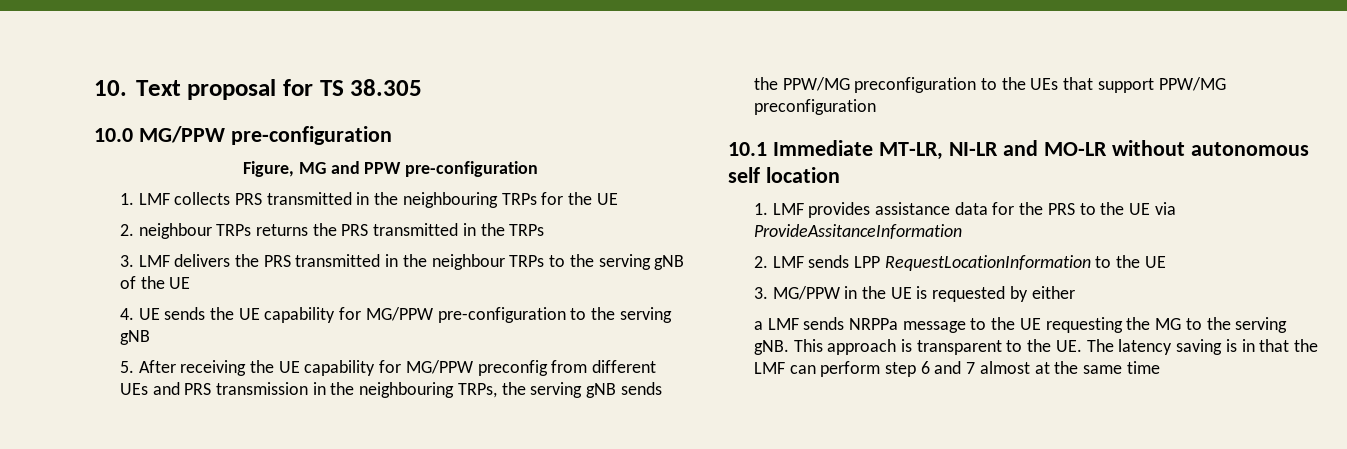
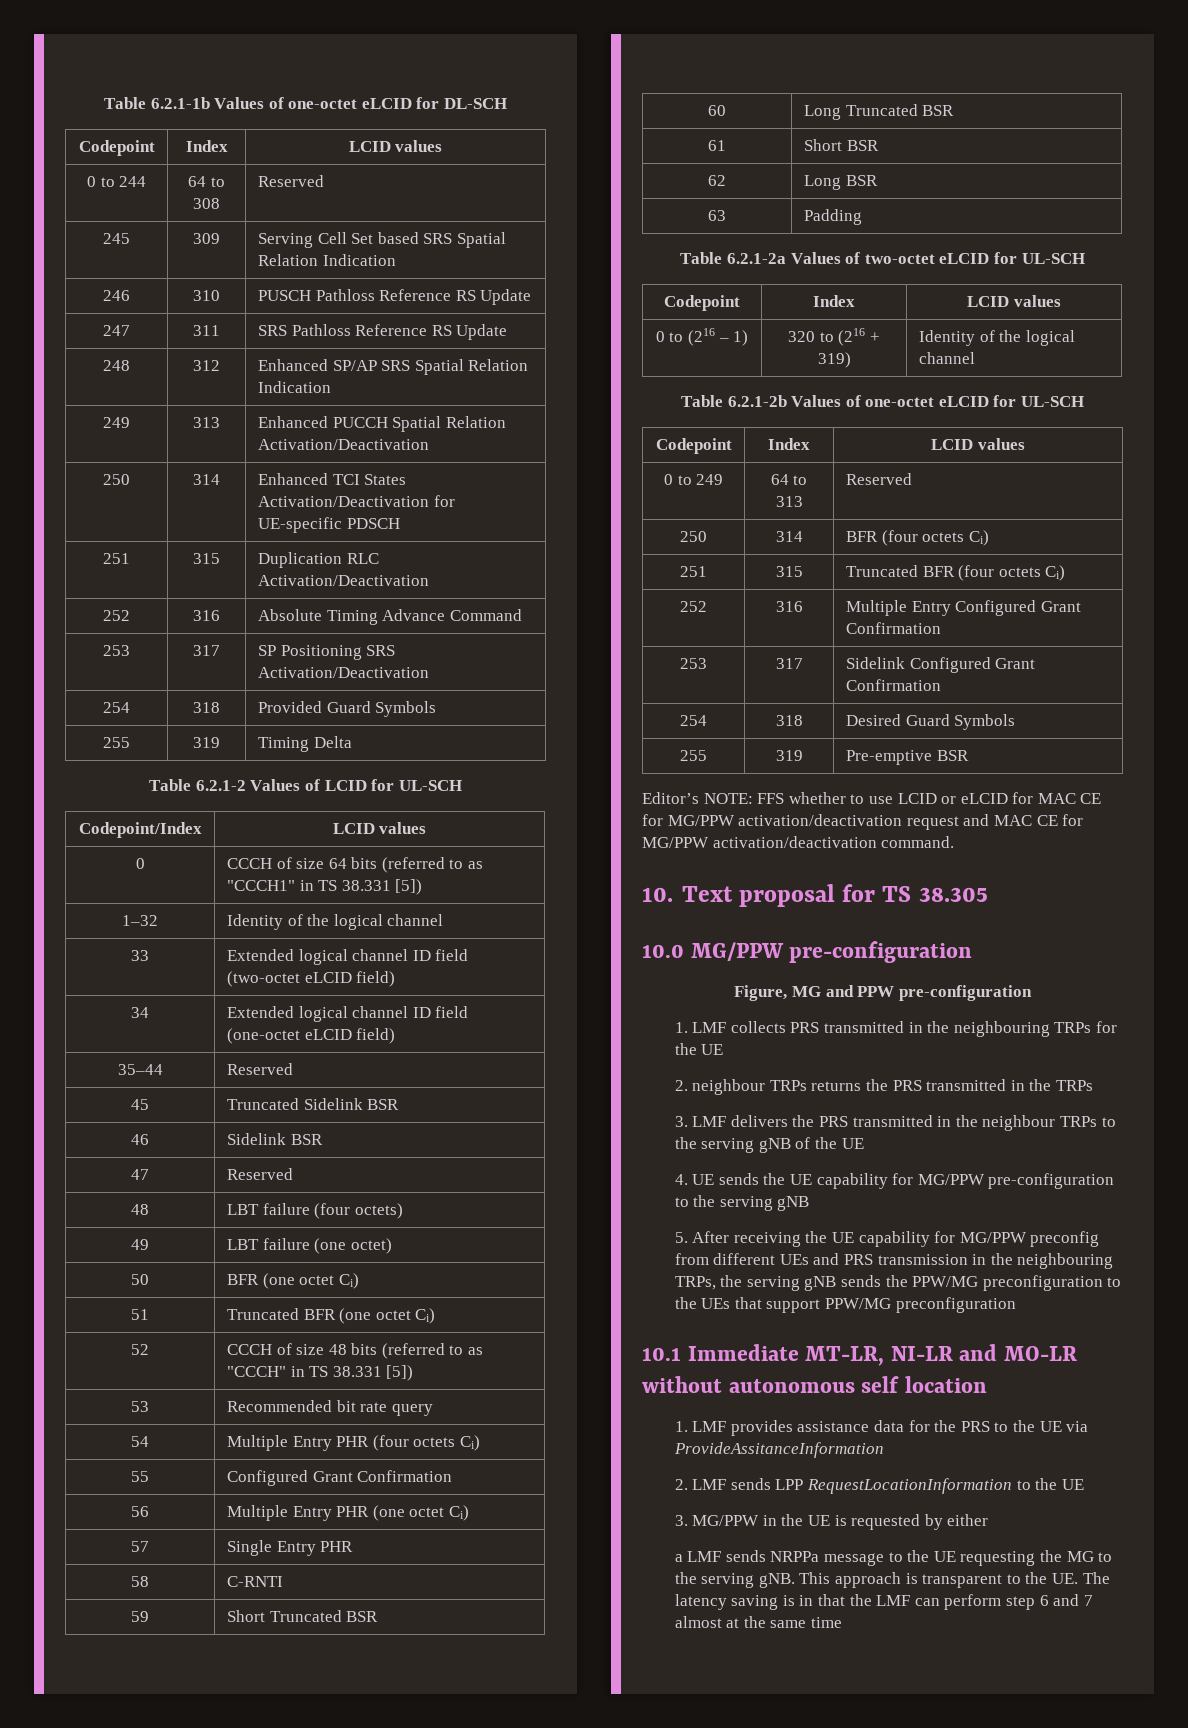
+ Table 6.2.1-1b Values of one-octet eLCID for DL-SCH
+ Codepoint | Index | LCID values
+ 0 to 244 | 64 to 308 | Reserved
+ 245 | 309 | Serving Cell Set based SRS Spatial Relation Indication
+ 246 | 310 | PUSCH Pathloss Reference RS Update
+ 247 | 311 | SRS Pathloss Reference RS Update
+ 248 | 312 | Enhanced SP/AP SRS Spatial Relation Indication
+ 249 | 313 | Enhanced PUCCH Spatial Relation Activation/Deactivation
+ 250 | 314 | Enhanced TCI States Activation/Deactivation for UE-specific PDSCH
+ 251 | 315 | Duplication RLC Activation/Deactivation
+ 252 | 316 | Absolute Timing Advance Command
+ 253 | 317 | SP Positioning SRS Activation/Deactivation
+ 254 | 318 | Provided Guard Symbols
+ 255 | 319 | Timing Delta
+ Table 6.2.1-2 Values of LCID for UL-SCH
+ Codepoint/Index | LCID values
+ 0 | CCCH of size 64 bits (referred to as "CCCH1" in TS 38.331 [5])
+ 1–32 | Identity of the logical channel
+ 33 | Extended logical channel ID field (two-octet eLCID field)
+ 34 | Extended logical channel ID field (one-octet eLCID field)
+ 35–44 | Reserved
+ 45 | Truncated Sidelink BSR
+ 46 | Sidelink BSR
+ 47 | Reserved
+ 48 | LBT failure (four octets)
+ 49 | LBT failure (one octet)
+ 50 | BFR (one octet Ci)
+ 51 | Truncated BFR (one octet Ci)
+ 52 | CCCH of size 48 bits (referred to as "CCCH" in TS 38.331 [5])
+ 53 | Recommended bit rate query
+ 54 | Multiple Entry PHR (four octets Ci)
+ 55 | Configured Grant Confirmation
+ 56 | Multiple Entry PHR (one octet Ci)
+ 57 | Single Entry PHR
+ 58 | C-RNTI
+ 59 | Short Truncated BSR
+ 60 | Long Truncated BSR
+ 61 | Short BSR
+ 62 | Long BSR
+ 63 | Padding
+ Table 6.2.1-2a Values of two-octet eLCID for UL-SCH
+ Codepoint | Index | LCID values
+ 0 to (216 – 1) | 320 to (216 + 319) | Identity of the logical channel
+ Table 6.2.1-2b Values of one-octet eLCID for UL-SCH
+ Codepoint | Index | LCID values
+ 0 to 249 | 64 to 313 | Reserved
+ 250 | 314 | BFR (four octets Ci)
+ 251 | 315 | Truncated BFR (four octets Ci)
+ 252 | 316 | Multiple Entry Configured Grant Confirmation
+ 253 | 317 | Sidelink Configured Grant Confirmation
+ 254 | 318 | Desired Guard Symbols
+ 255 | 319 | Pre-emptive BSR
+ Editor’s NOTE: FFS whether to use LCID or eLCID for MAC CE for MG/PPW activation/deactivation request and MAC CE for MG/PPW activation/deactivation command.

